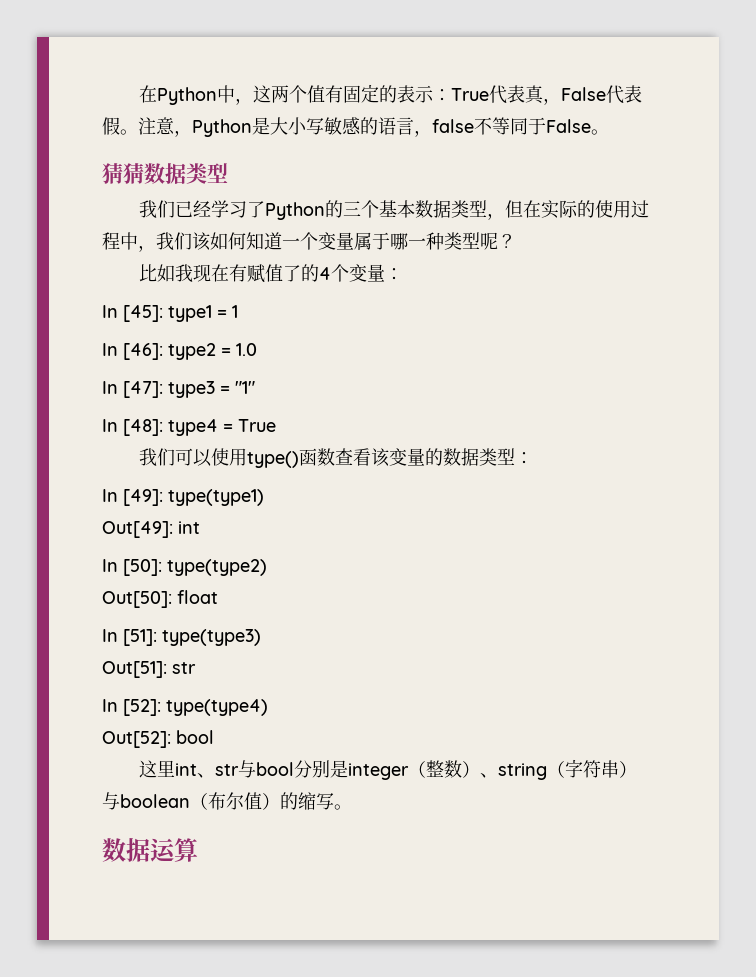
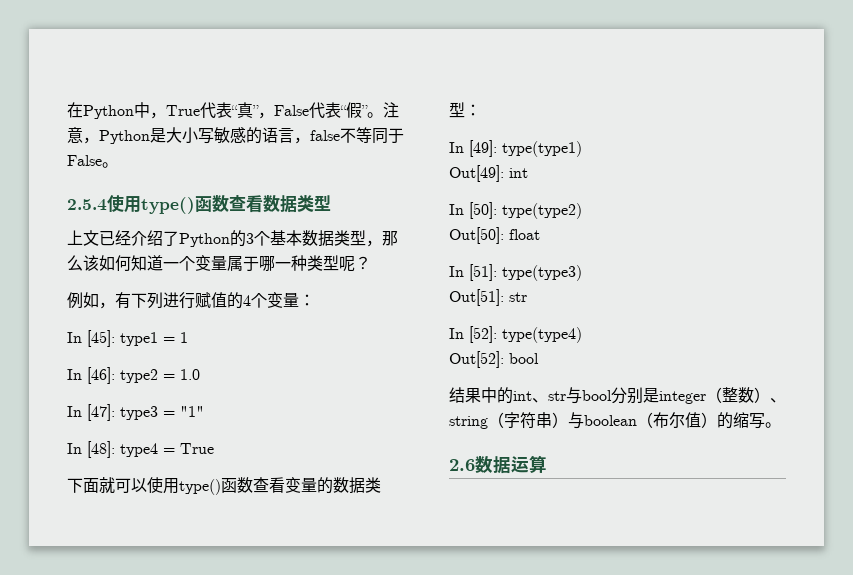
- 在Python中，这两个值有固定的表示：True代表真，False代表假。
+ 在Python中，True代表“真”，False代表“假”。
- 猜猜数据类型
+ 2.5.4使用type()函数查看数据类型
- 我们已经学习了Python的三个基本数据类型，但在实际的使用过程中，我们该如何知道一个变量属于哪一种类型呢？
+ 上文已经介绍了Python的3个基本数据类型，那么该如何知道一个变量属于哪一种类型呢？
- 比如我现在有赋值了的4个变量：
+ 例如，有下列进行赋值的4个变量：
- 我们可以使用type()函数查看该变量的数据类型：
+ 下面就可以使用type()函数查看变量的数据类型：
- 这里int、str与bool分别是integer（整数）、string（字符串）与boolean（布尔值）的缩写。
+ 结果中的int、str与bool分别是integer（整数）、string（字符串）与boolean（布尔值）的缩写。
- 数据运算
+ 2.6数据运算

